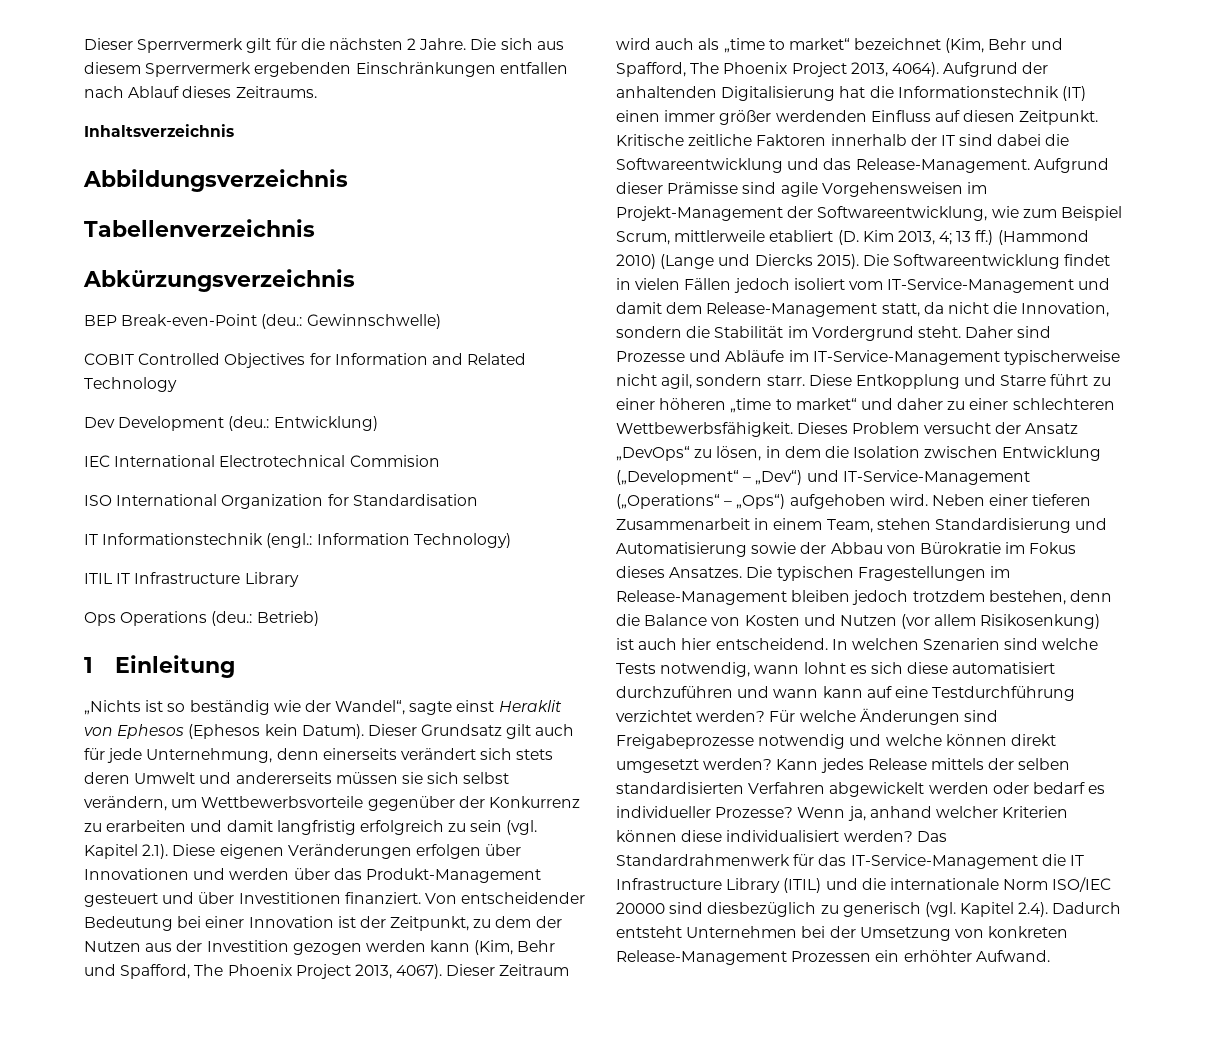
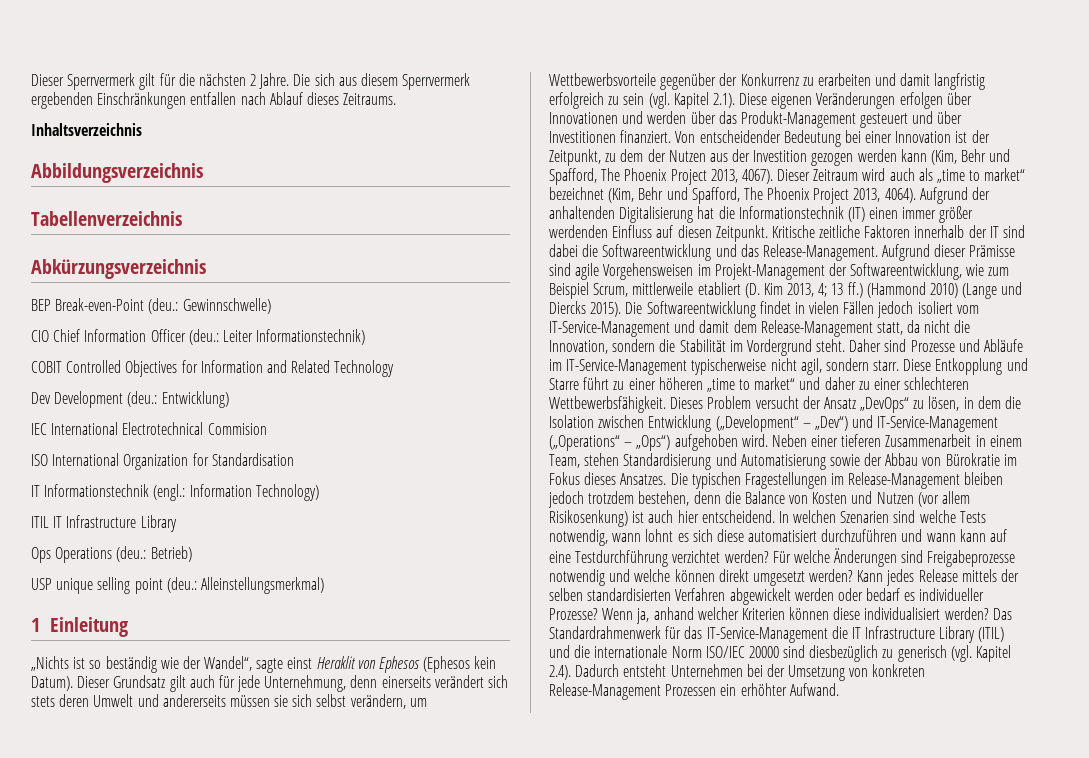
+ CIO Chief Information Officer (deu.: Leiter Informationstechnik)
+ USP unique selling point (deu.: Alleinstellungsmerkmal)

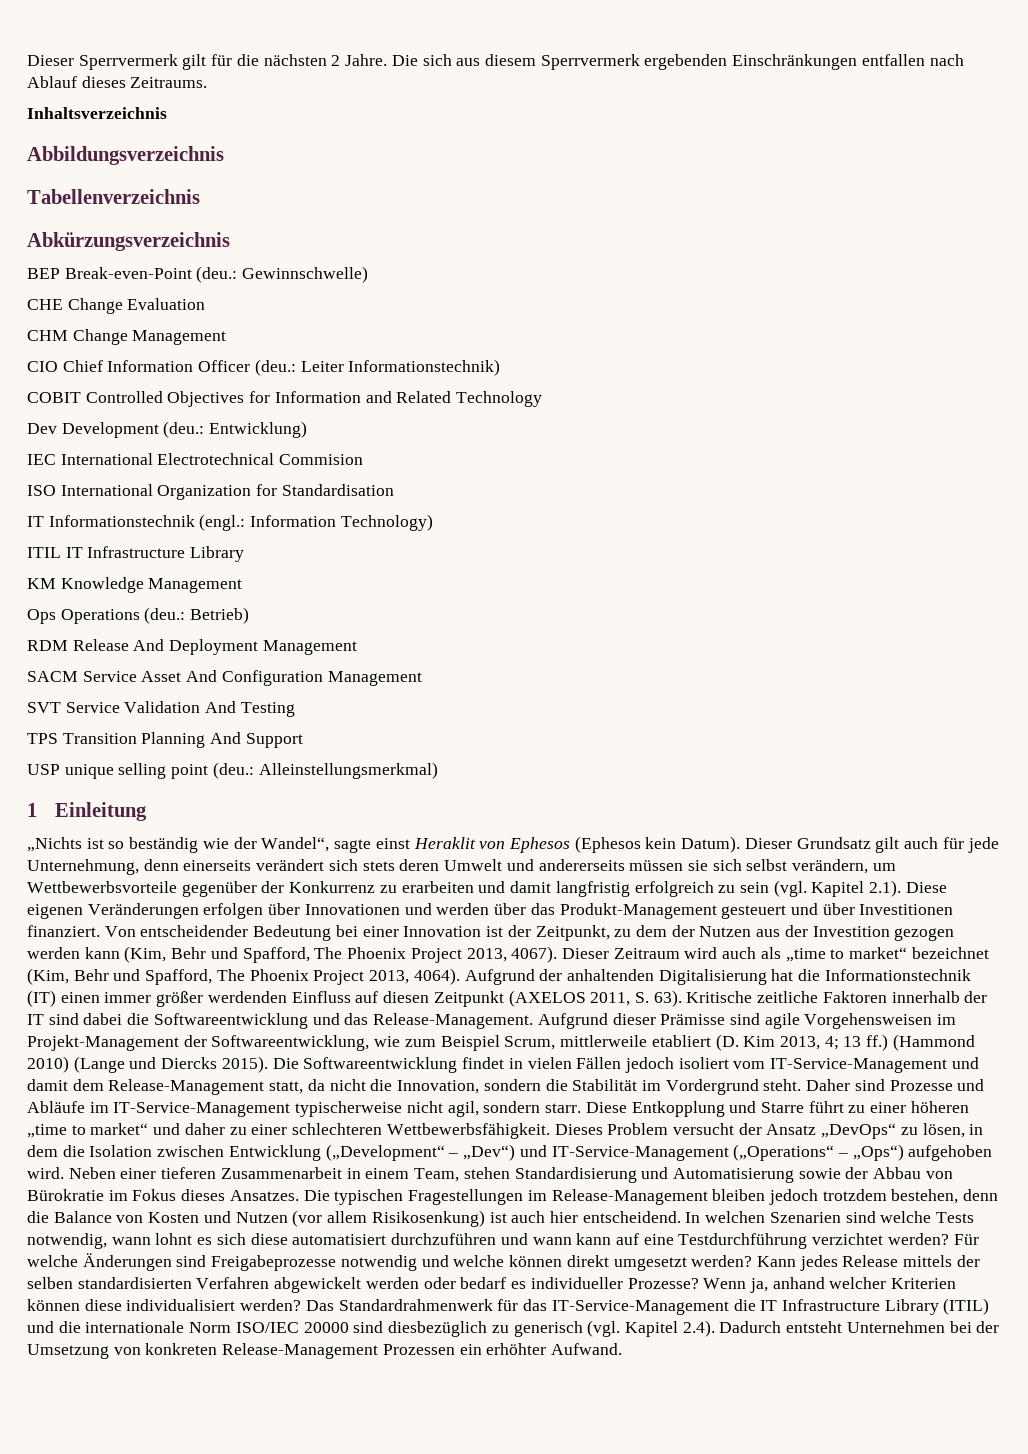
+ CHE Change Evaluation
+ CHM Change Management
+ KM Knowledge Management
+ RDM Release And Deployment Management
+ SACM Service Asset And Configuration Management
+ SVT Service Validation And Testing
+ TPS Transition Planning And Support
- Aufgrund der anhaltenden Digitalisierung hat die Informationstechnik (IT) einen immer größer werdenden Einfluss auf diesen Zeitpunkt.
+ Aufgrund der anhaltenden Digitalisierung hat die Informationstechnik (IT) einen immer größer werdenden Einfluss auf diesen Zeitpunkt (AXELOS 2011, S. 63).

